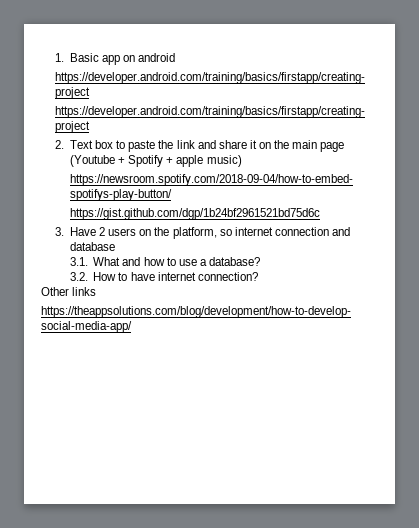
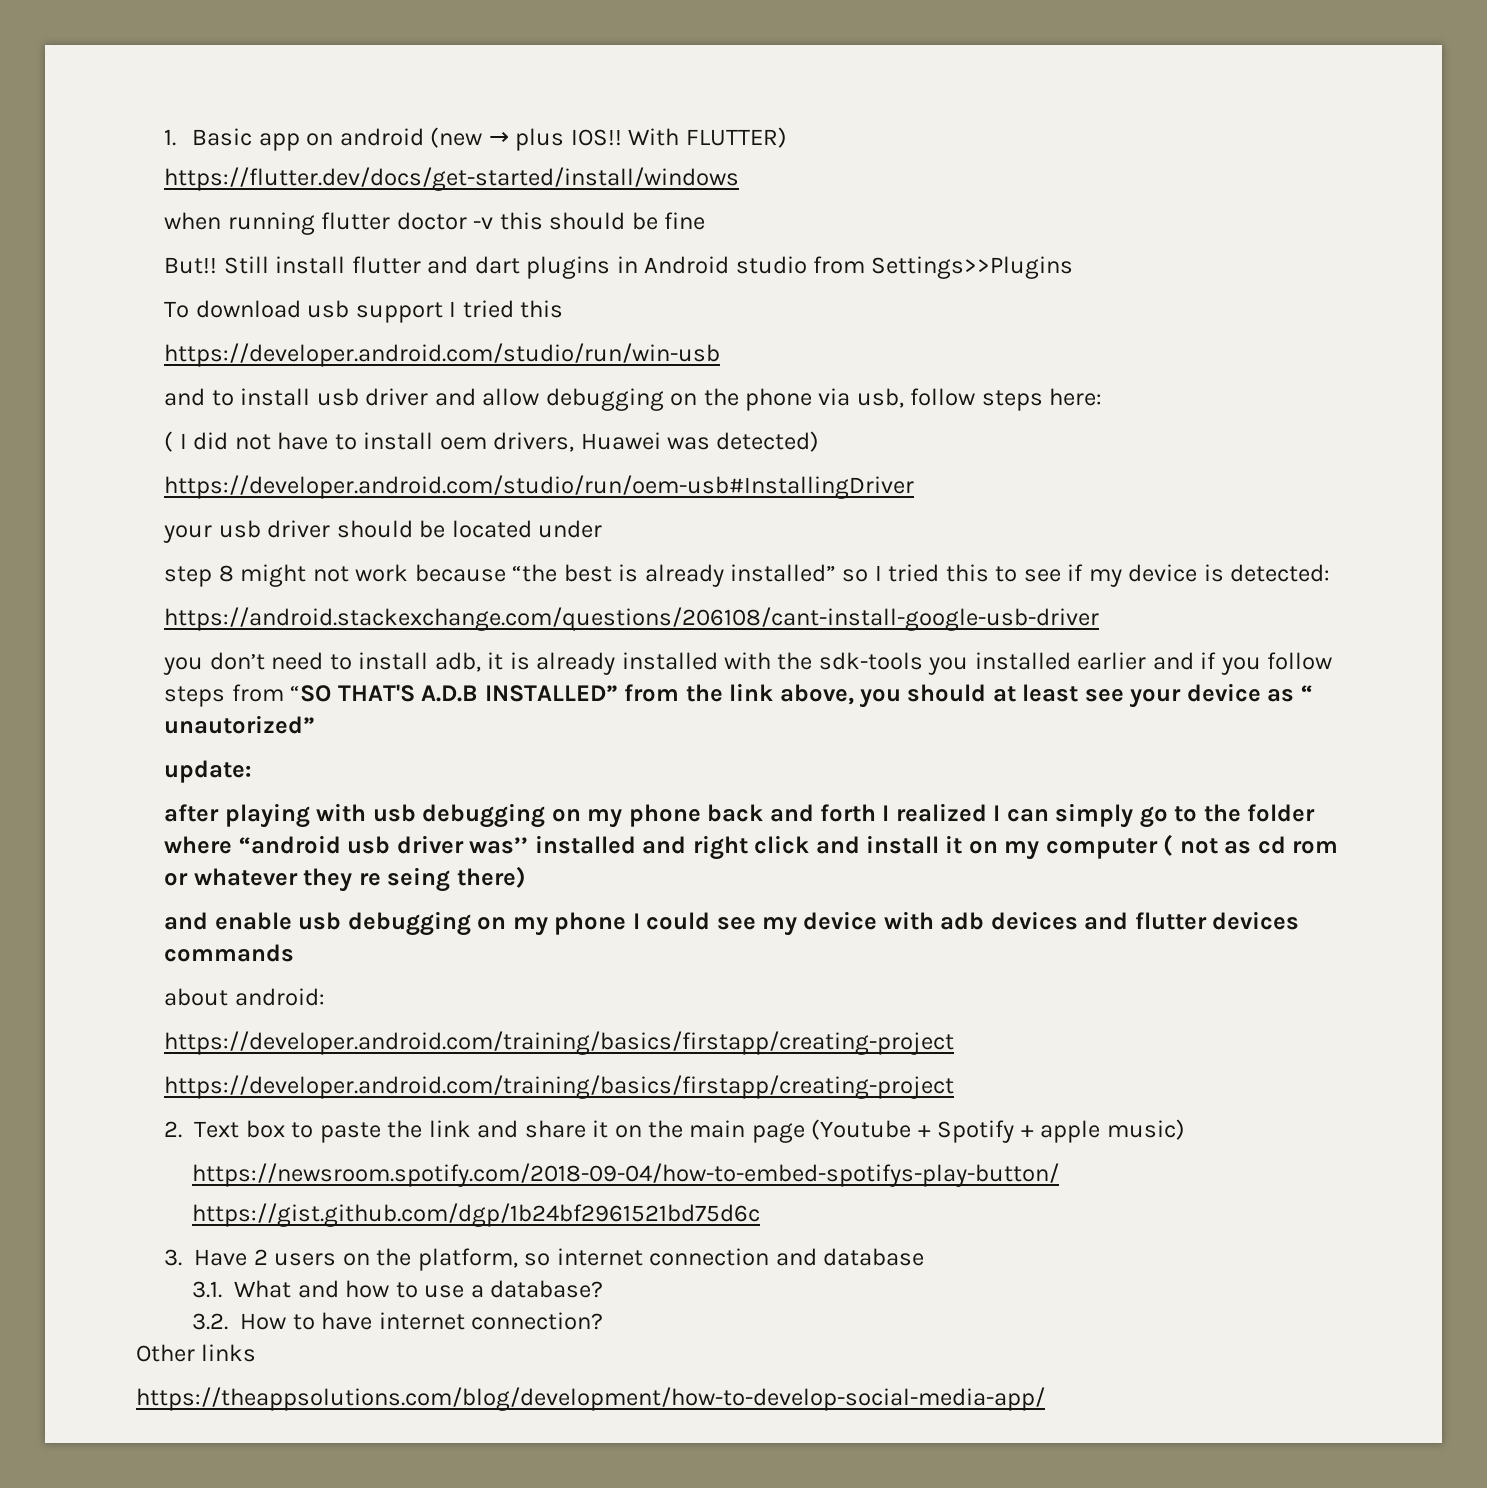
- 1. Basic app on android
+ 1. Basic app on android (new → plus IOS!! With FLUTTER)
+ https://flutter.dev/docs/get-started/install/windows
+ when running flutter doctor -v this should be fine
+ But!! Still install flutter and dart plugins in Android studio from Settings>>Plugins
+ To download usb support I tried this
+ https://developer.android.com/studio/run/win-usb
+ and to install usb driver and allow debugging on the phone via usb, follow steps here:
+ ( I did not have to install oem drivers, Huawei was detected)
+ https://developer.android.com/studio/run/oem-usb#InstallingDriver
+ your usb driver should be located under
+ step 8 might not work because “the best is already installed” so I tried this to see if my device is detected:
+ https://android.stackexchange.com/questions/206108/cant-install-google-usb-driver
+ you don’t need to install adb, it is already installed with the sdk-tools you installed earlier and if you follow steps from “SO THAT'S A.D.B INSTALLED” from the link above, you should at least see your device as “ unautorized”
+ update:
+ after playing with usb debugging on my phone back and forth I realized I can simply go to the folder where “android usb driver was’’ installed and right click and install it on my computer ( not as cd rom or whatever they re seing there)
+ and enable usb debugging on my phone I could see my device with adb devices and flutter devices commands
+ about android:

